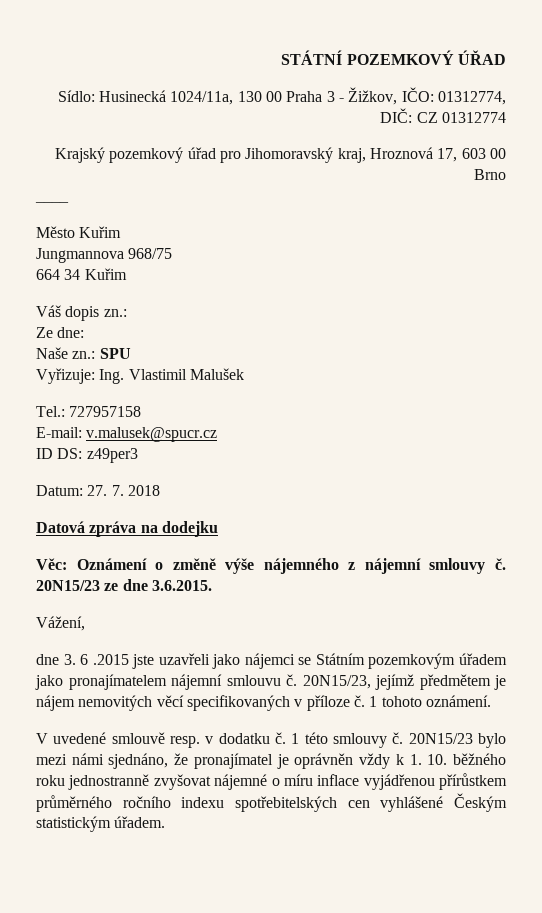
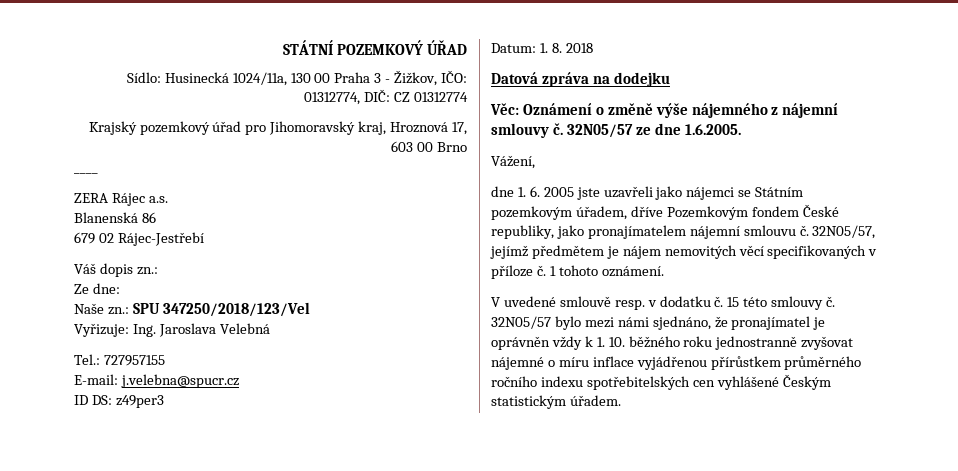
- Město Kuřim
- Jungmannova 968/75
- 664 34 Kuřim
+ ZERA Rájec a.s.
+ Blanenská 86
+ 679 02 Rájec-Jestřebí
- Naše zn.: SPU
+ Naše zn.: SPU 347250/2018/123/Vel
- Vyřizuje: Ing. Vlastimil Malušek
+ Vyřizuje: Ing. Jaroslava Velebná
- Tel.: 727957158
+ Tel.: 727957155
- E-mail: v.malusek@spucr.cz
+ E-mail: j.velebna@spucr.cz
- Datum: 27. 7. 2018
+ Datum: 1. 8. 2018
- 20N15/23 ze dne 3.6.2015.
+ 32N05/57 ze dne 1.6.2005.
- dne 3. 6 .2015 jste uzavřeli jako nájemci se Státním pozemkovým úřadem jako pronajímatelem nájemní smlouvu č.
+ dne 1. 6. 2005 jste uzavřeli jako nájemci se Státním pozemkovým úřadem, dříve Pozemkovým fondem České republiky, jako pronajímatelem nájemní smlouvu č.
- 20N15/23, jejímž předmětem je nájem nemovitých věcí specifikovaných v příloze č.
+ 32N05/57, jejímž předmětem je nájem nemovitých věcí specifikovaných v příloze č.
- 1 této smlouvy č.
+ 15 této smlouvy č.
- 20N15/23 bylo mezi námi sjednáno, že pronajímatel je oprávněn vždy k 1. 10. běžného roku jednostranně zvyšovat nájemné o míru inflace vyjádřenou přírůstkem průměrného ročního indexu spotřebitelských cen vyhlášené Českým statistickým úřadem.
+ 32N05/57 bylo mezi námi sjednáno, že pronajímatel je oprávněn vždy k 1. 10. běžného roku jednostranně zvyšovat nájemné o míru inflace vyjádřenou přírůstkem průměrného ročního indexu spotřebitelských cen vyhlášené Českým statistickým úřadem.

